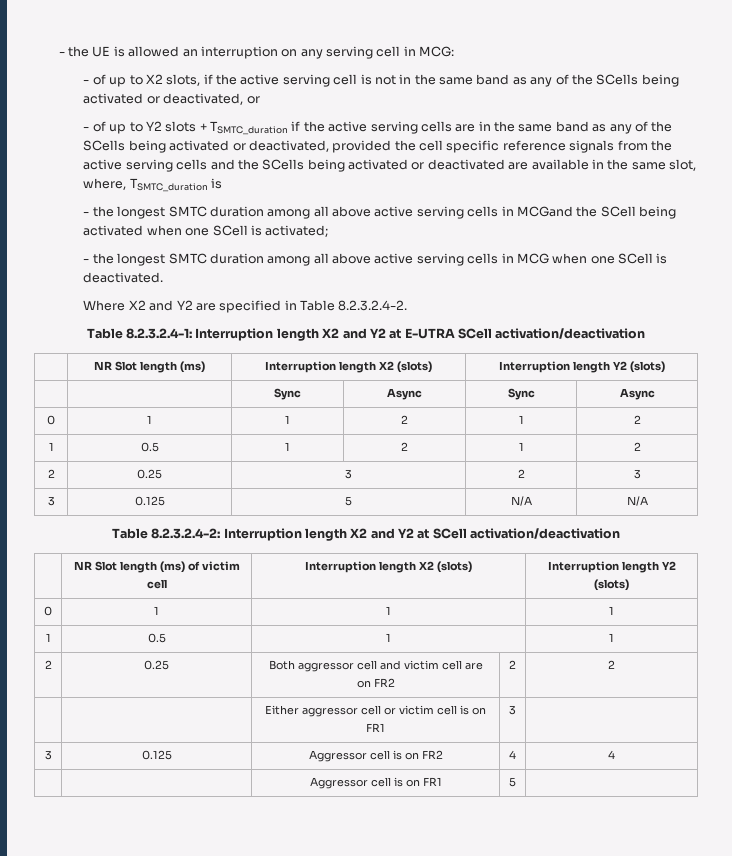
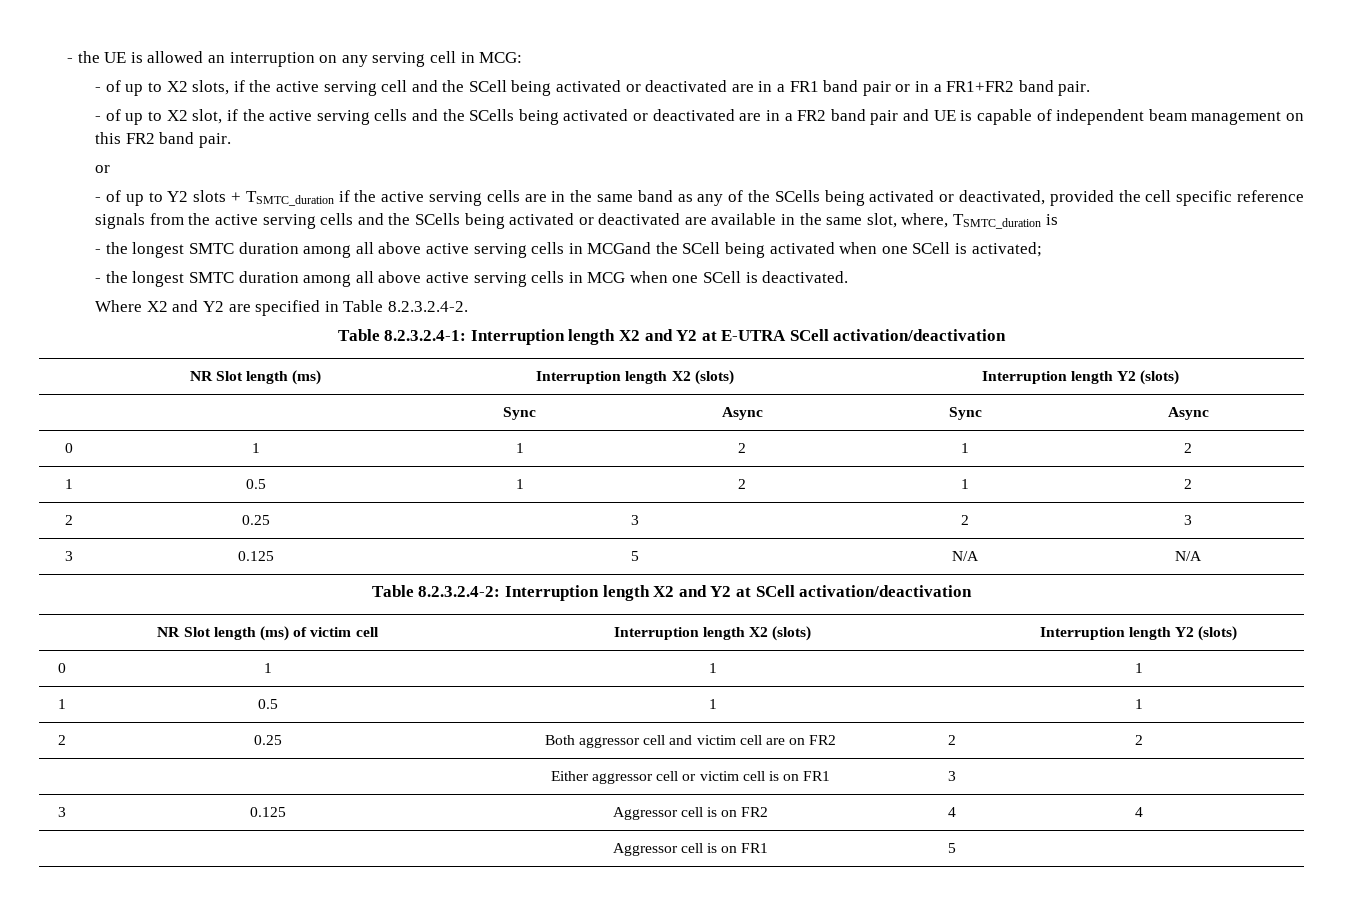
- - of up to X2 slots, if the active serving cell is not in the same band as any of the SCells being activated or deactivated, or
+ - of up to X2 slots, if the active serving cell and the SCell being activated or deactivated are in a FR1 band pair or in a FR1+FR2 band pair.
+ - of up to X2 slot, if the active serving cells and the SCells being activated or deactivated are in a FR2 band pair and UE is capable of independent beam management on this FR2 band pair.
+ or

